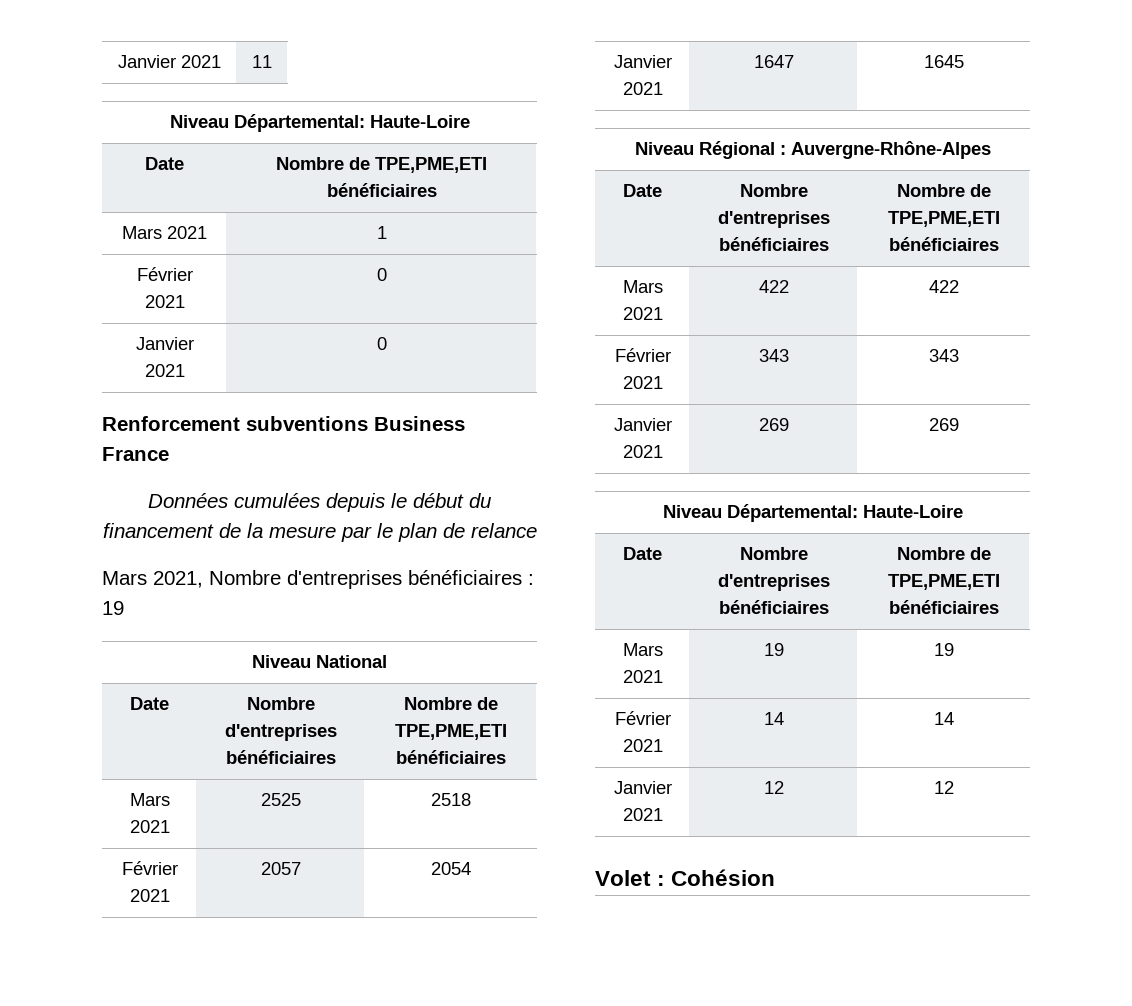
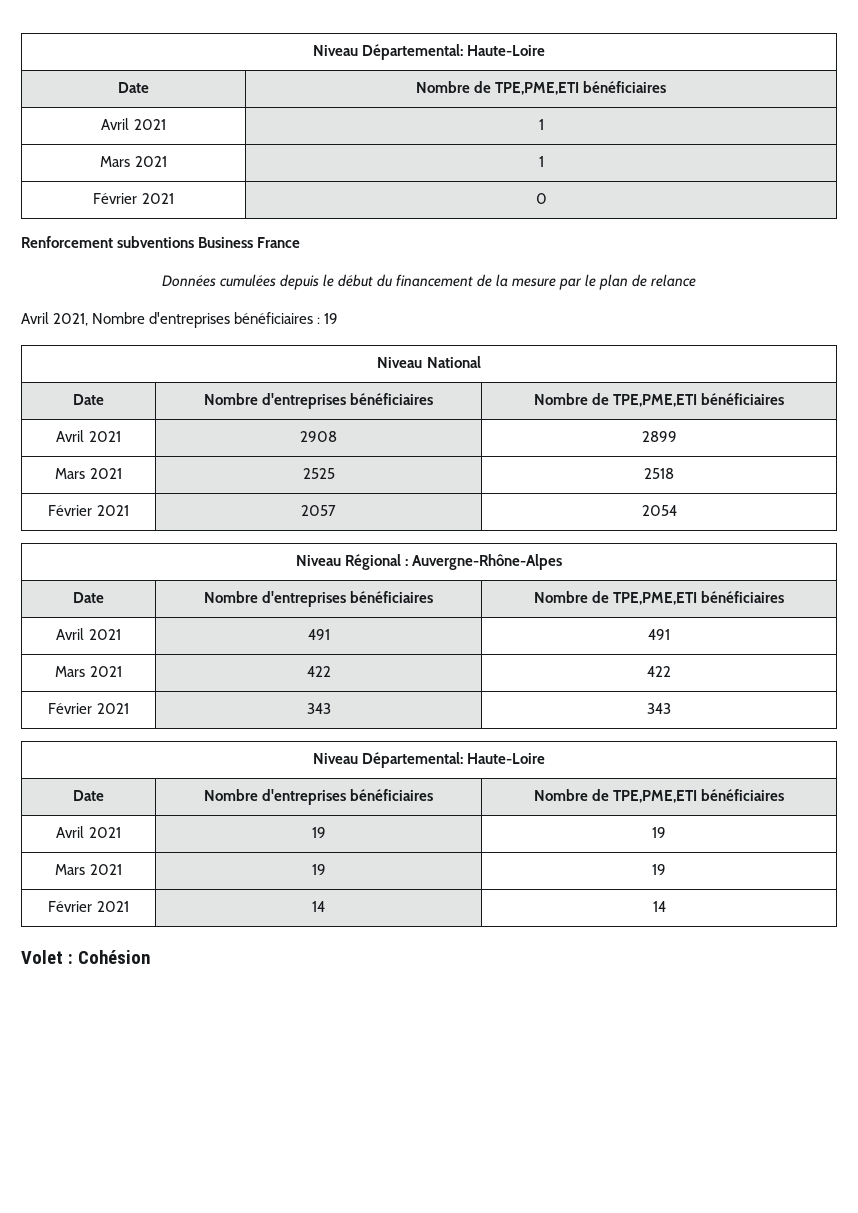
- Janvier 2021 | 11
+ Avril 2021 | 1
- Janvier 2021 | 0
- Mars 2021, Nombre d'entreprises bénéficiaires : 19
+ Avril 2021, Nombre d'entreprises bénéficiaires : 19
+ Avril 2021 | 2908 | 2899
- Janvier 2021 | 1647 | 1645
+ Avril 2021 | 491 | 491
- Janvier 2021 | 269 | 269
+ Avril 2021 | 19 | 19
- Janvier 2021 | 12 | 12

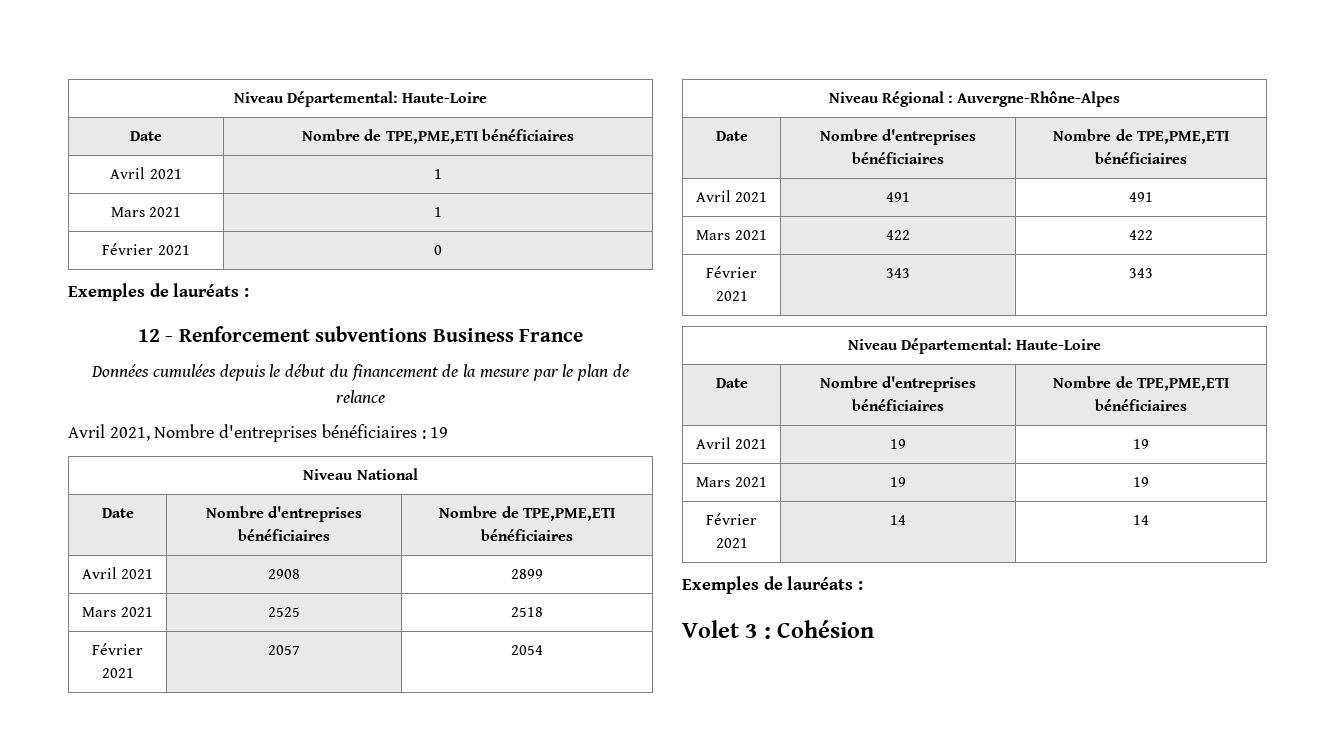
  Février 2021 | 0
- Renforcement subventions Business France
+ Exemples de lauréats :
+ 12 - Renforcement subventions Business France
  Février 2021 | 14 | 14
+ Exemples de lauréats :
- Volet : Cohésion
+ Volet 3 : Cohésion

